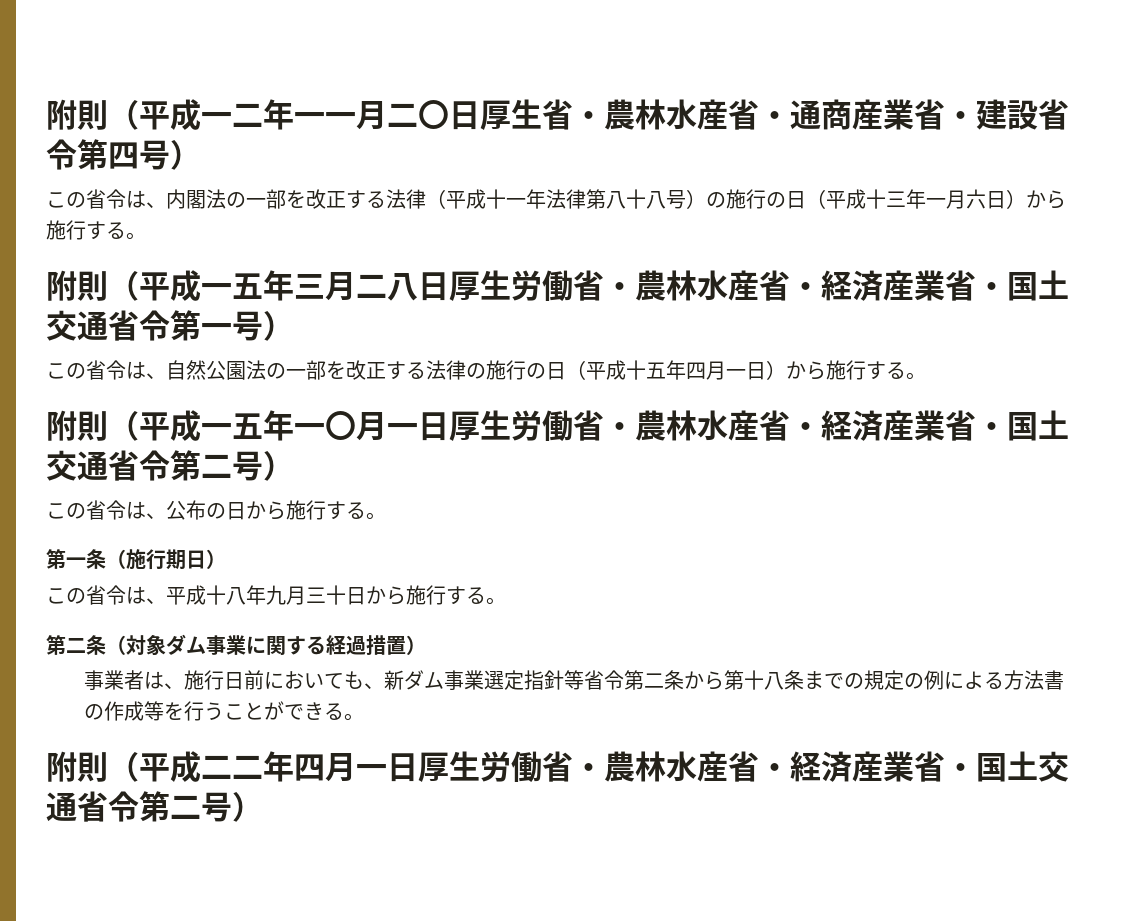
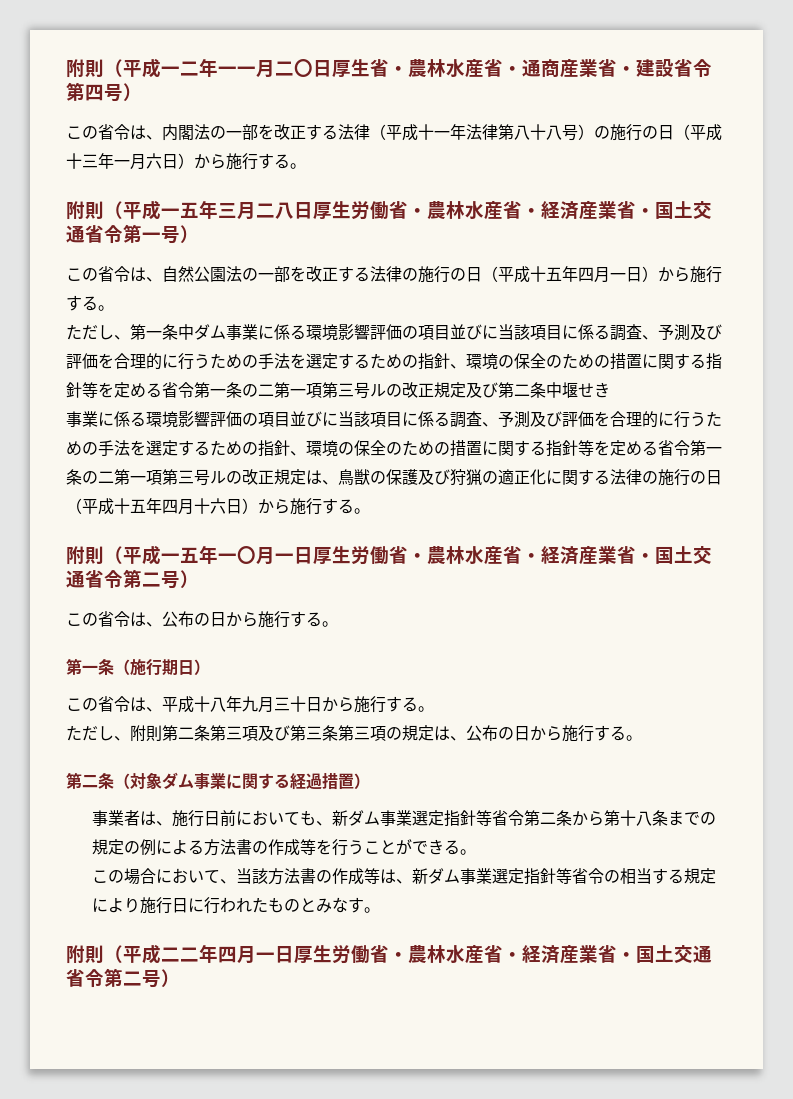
+ ただし、第一条中ダム事業に係る環境影響評価の項目並びに当該項目に係る調査、予測及び評価を合理的に行うための手法を選定するための指針、環境の保全のための措置に関する指針等を定める省令第一条の二第一項第三号ルの改正規定及び第二条中堰せき
+ 事業に係る環境影響評価の項目並びに当該項目に係る調査、予測及び評価を合理的に行うための手法を選定するための指針、環境の保全のための措置に関する指針等を定める省令第一条の二第一項第三号ルの改正規定は、鳥獣の保護及び狩猟の適正化に関する法律の施行の日（平成十五年四月十六日）から施行する。
+ ただし、附則第二条第三項及び第三条第三項の規定は、公布の日から施行する。
+ この場合において、当該方法書の作成等は、新ダム事業選定指針等省令の相当する規定により施行日に行われたものとみなす。

